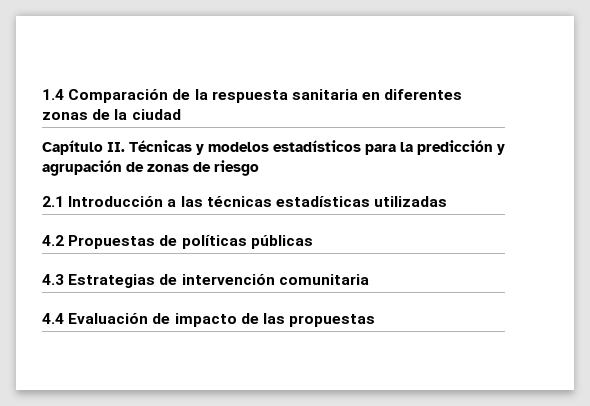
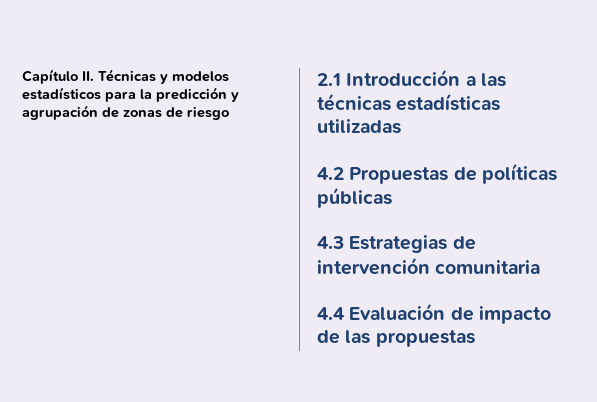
- 1.4 Comparación de la respuesta sanitaria en diferentes zonas de la ciudad

